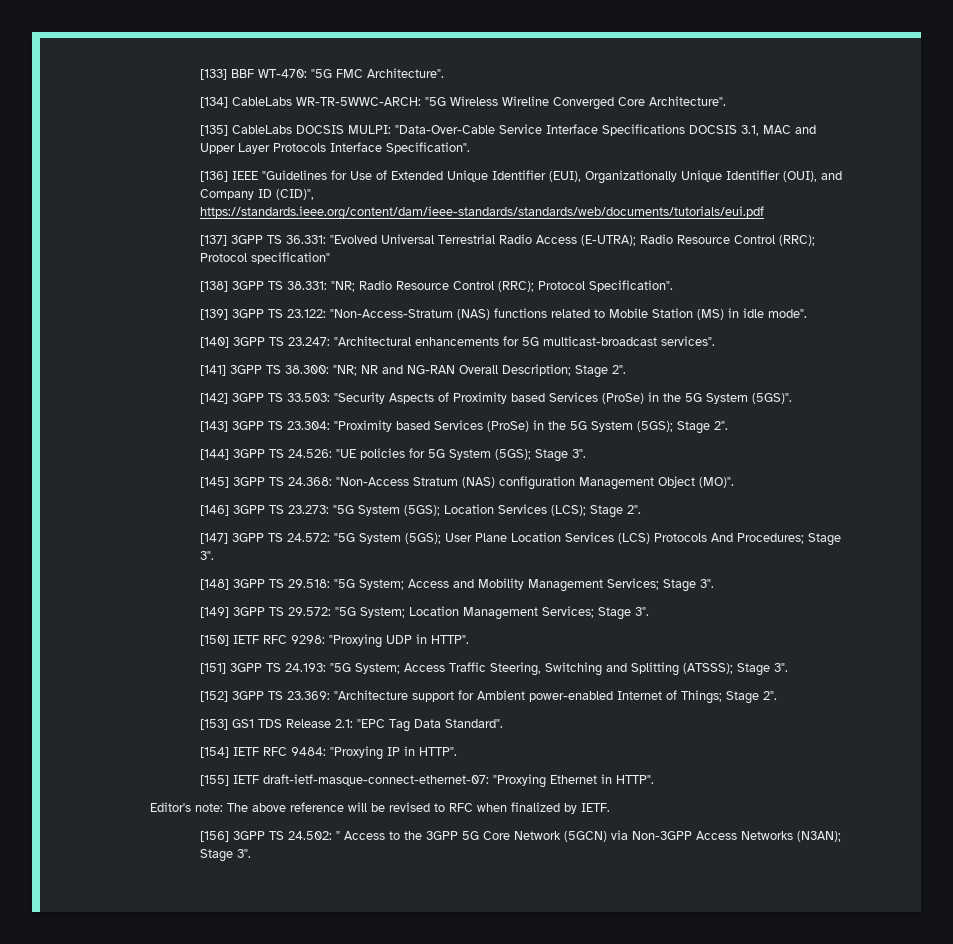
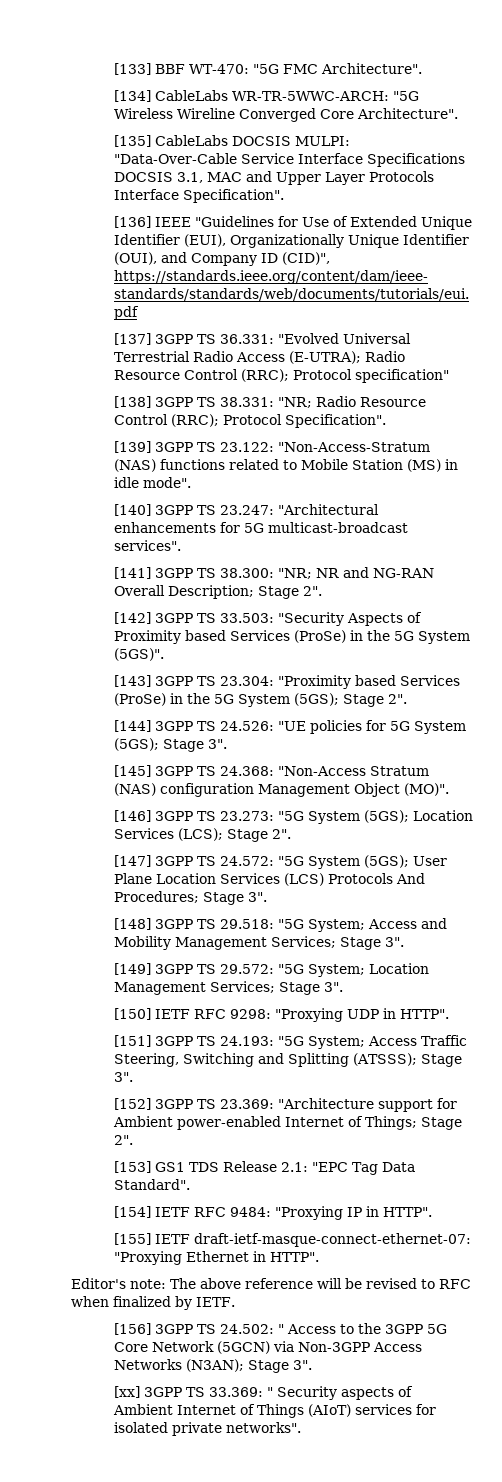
+ [xx] 3GPP TS 33.369: " Security aspects of Ambient Internet of Things (AIoT) services for isolated private networks".

